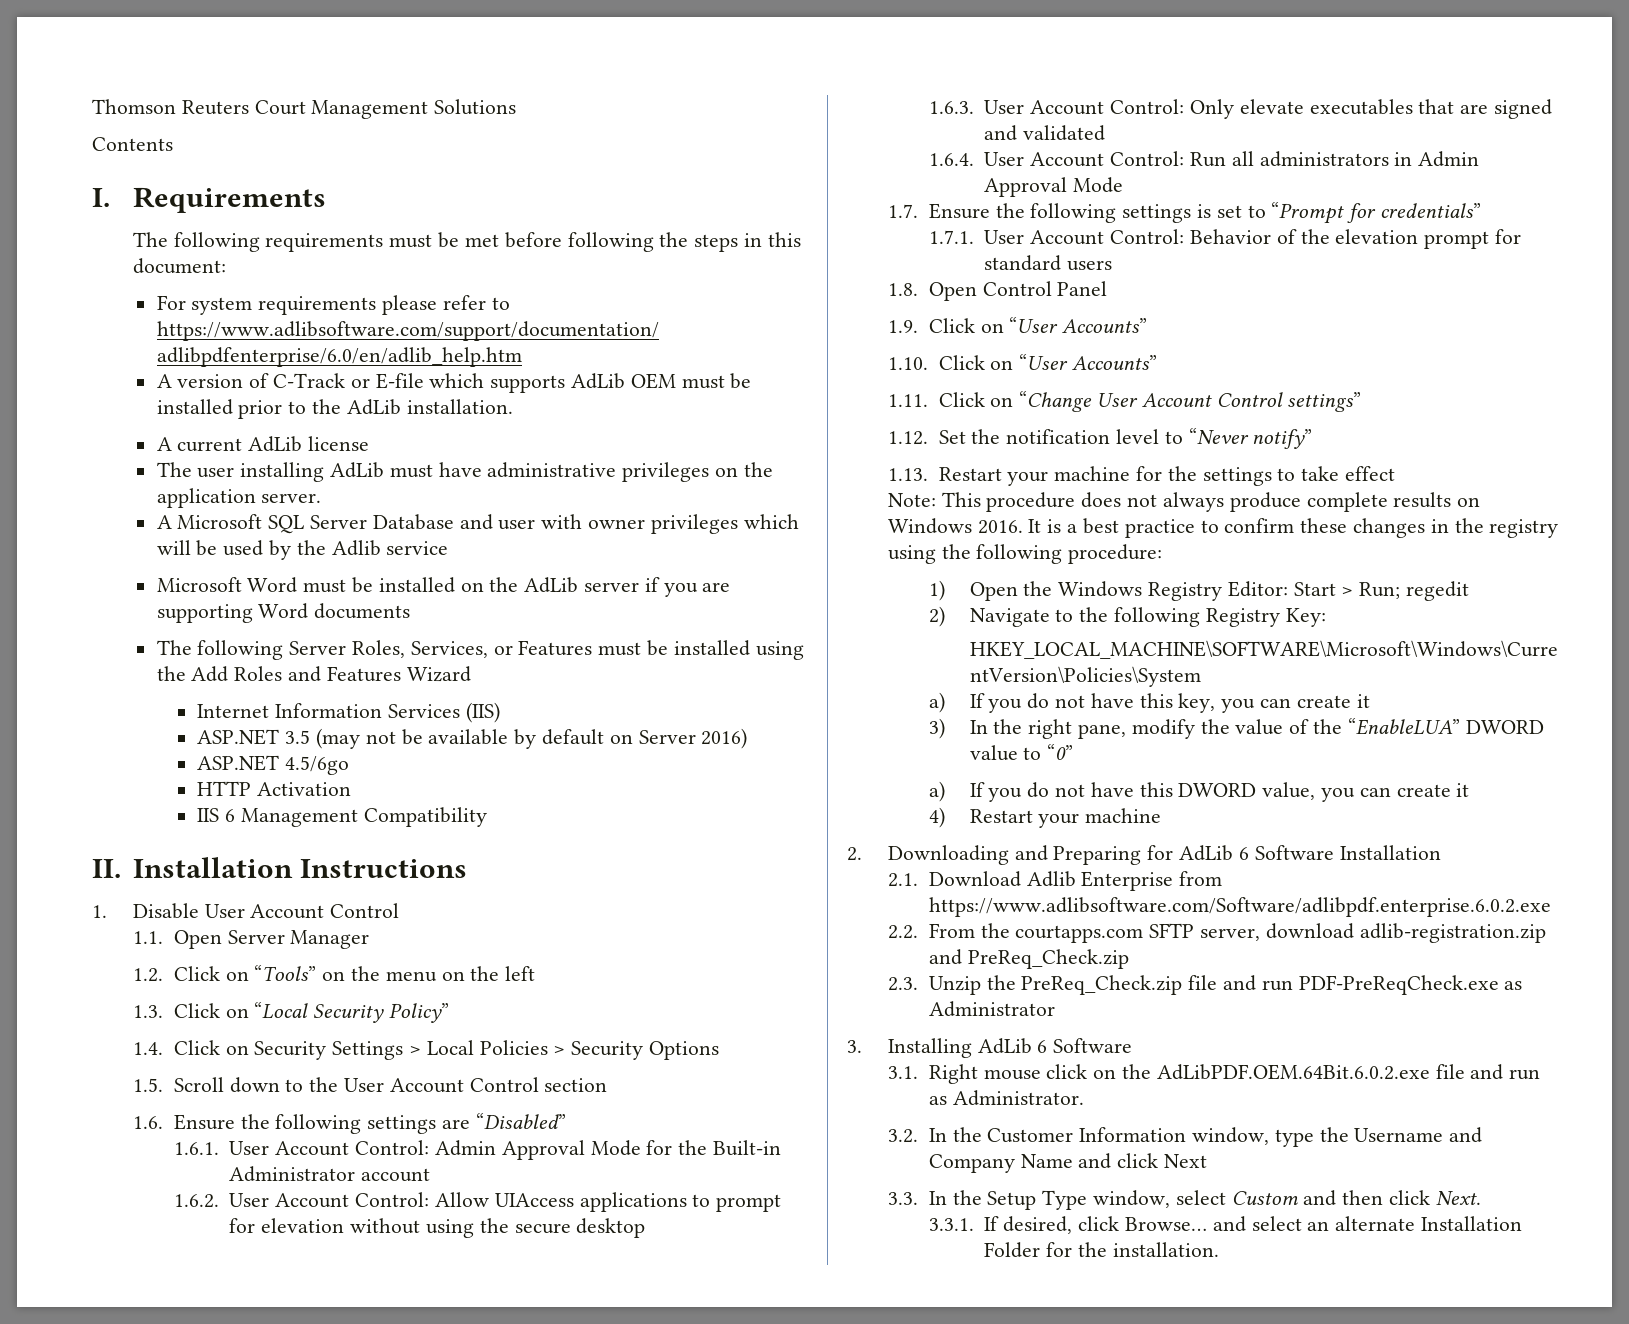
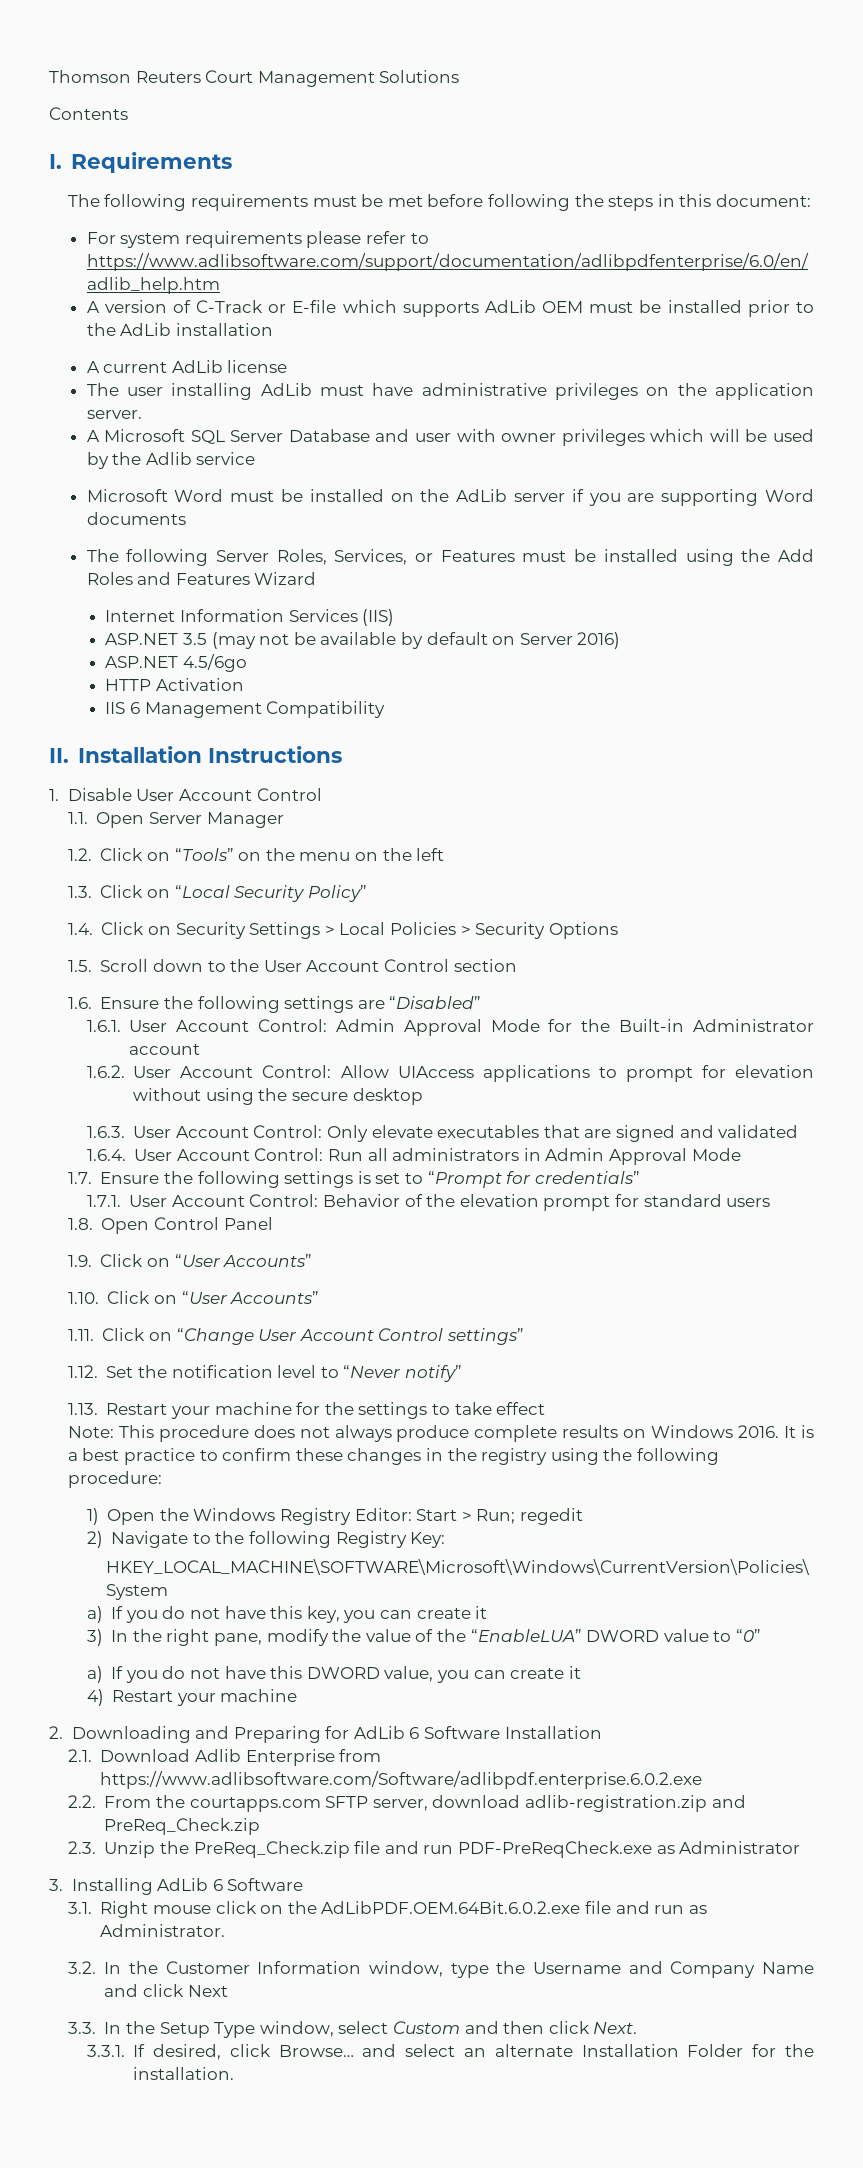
- A version of C-Track or E-file which supports AdLib OEM must be installed prior to the AdLib installation.
+ A version of C-Track or E-file which supports AdLib OEM must be installed prior to the AdLib installation

